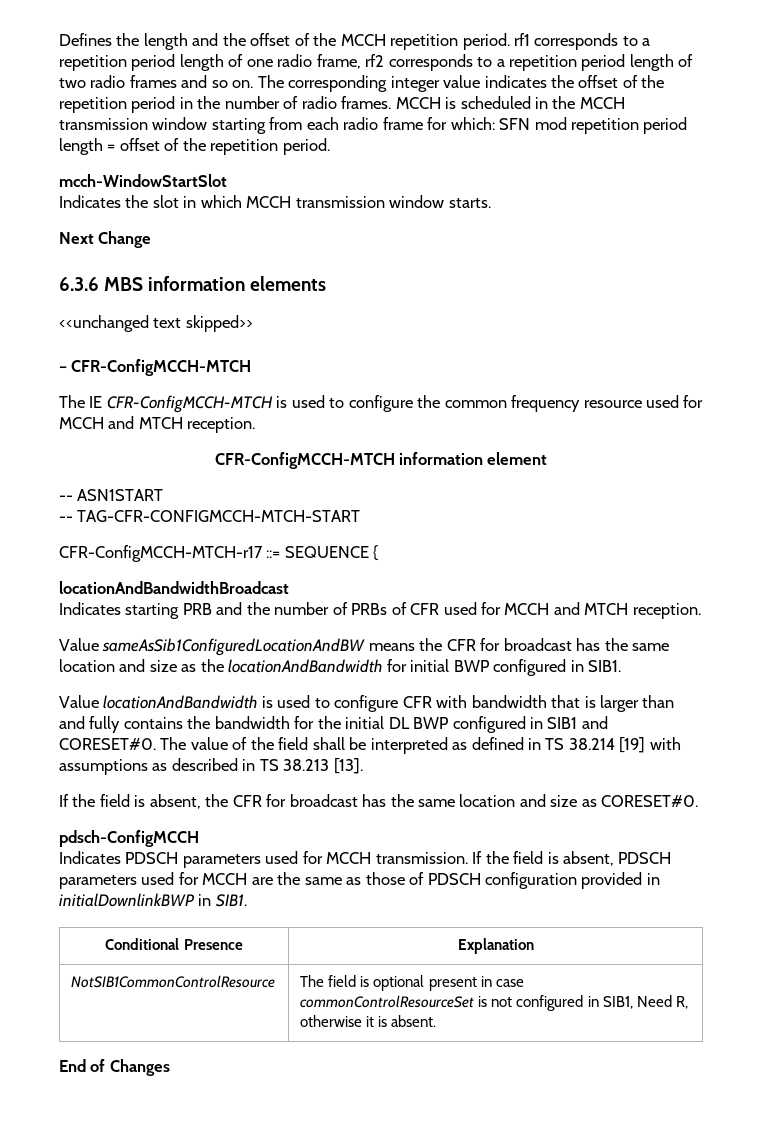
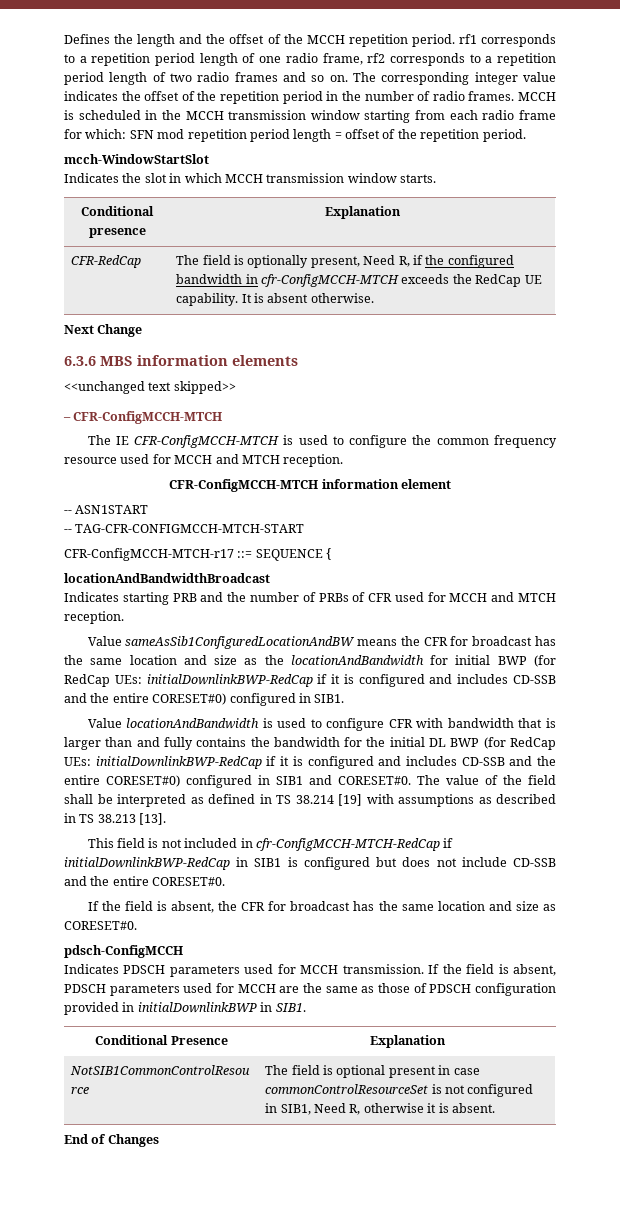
+ Conditional presence | Explanation
+ CFR-RedCap | The field is optionally present, Need R, if the configured bandwidth in cfr-ConfigMCCH-MTCH exceeds the RedCap UE capability. It is absent otherwise.
- Value sameAsSib1ConfiguredLocationAndBW means the CFR for broadcast has the same location and size as the locationAndBandwidth for initial BWP configured in SIB1.
+ Value sameAsSib1ConfiguredLocationAndBW means the CFR for broadcast has the same location and size as the locationAndBandwidth for initial BWP (for RedCap UEs: initialDownlinkBWP-RedCap if it is configured and includes CD-SSB and the entire CORESET#0) configured in SIB1.
- Value locationAndBandwidth is used to configure CFR with bandwidth that is larger than and fully contains the bandwidth for the initial DL BWP configured in SIB1 and CORESET#0.
+ Value locationAndBandwidth is used to configure CFR with bandwidth that is larger than and fully contains the bandwidth for the initial DL BWP (for RedCap UEs: initialDownlinkBWP-RedCap if it is configured and includes CD-SSB and the entire CORESET#0) configured in SIB1 and CORESET#0.
+ This field is not included in cfr-ConfigMCCH-MTCH-RedCap if initialDownlinkBWP-RedCap in SIB1 is configured but does not include CD-SSB and the entire CORESET#0.

